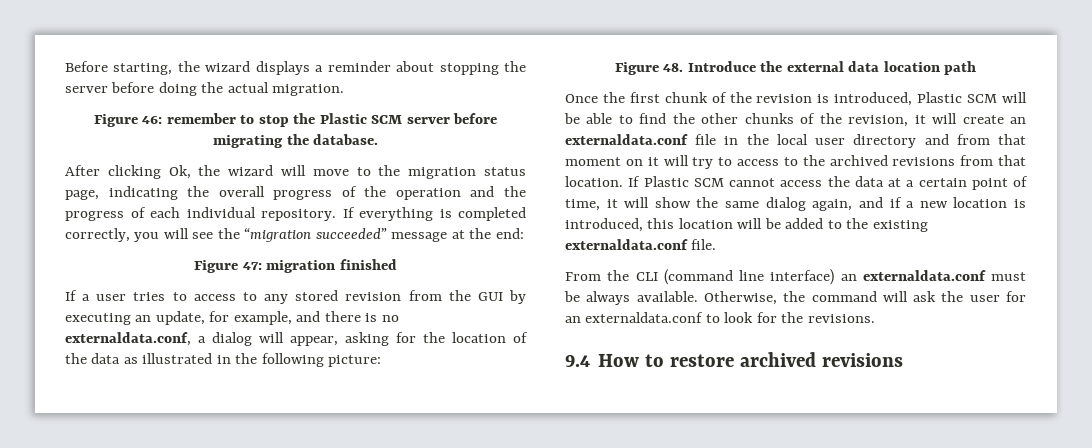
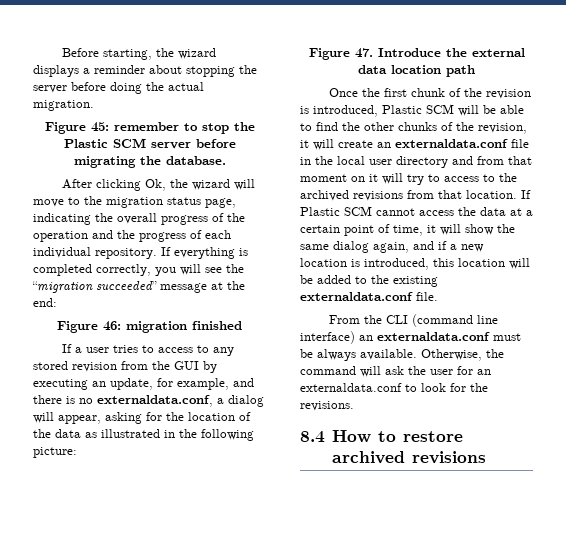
- Figure 46: remember to stop the Plastic SCM server before migrating the database.
+ Figure 45: remember to stop the Plastic SCM server before migrating the database.
- Figure 47: migration finished
+ Figure 46: migration finished
- Figure 48. Introduce the external data location path
+ Figure 47. Introduce the external data location path
- 9.4 How to restore archived revisions
+ 8.4 How to restore archived revisions

